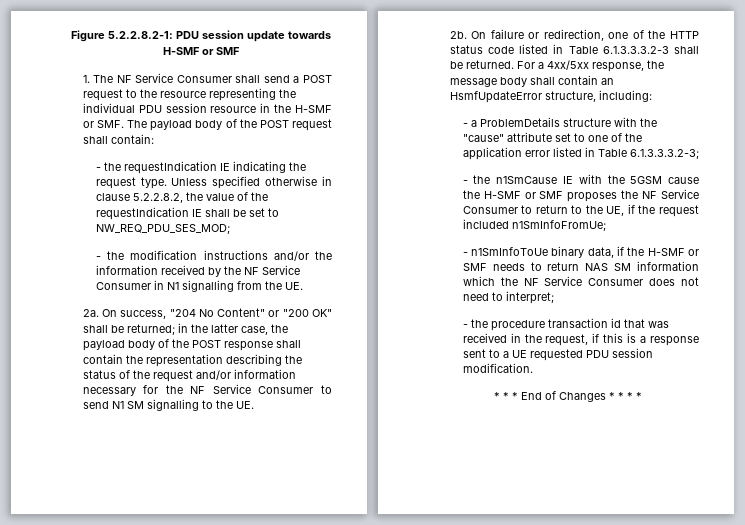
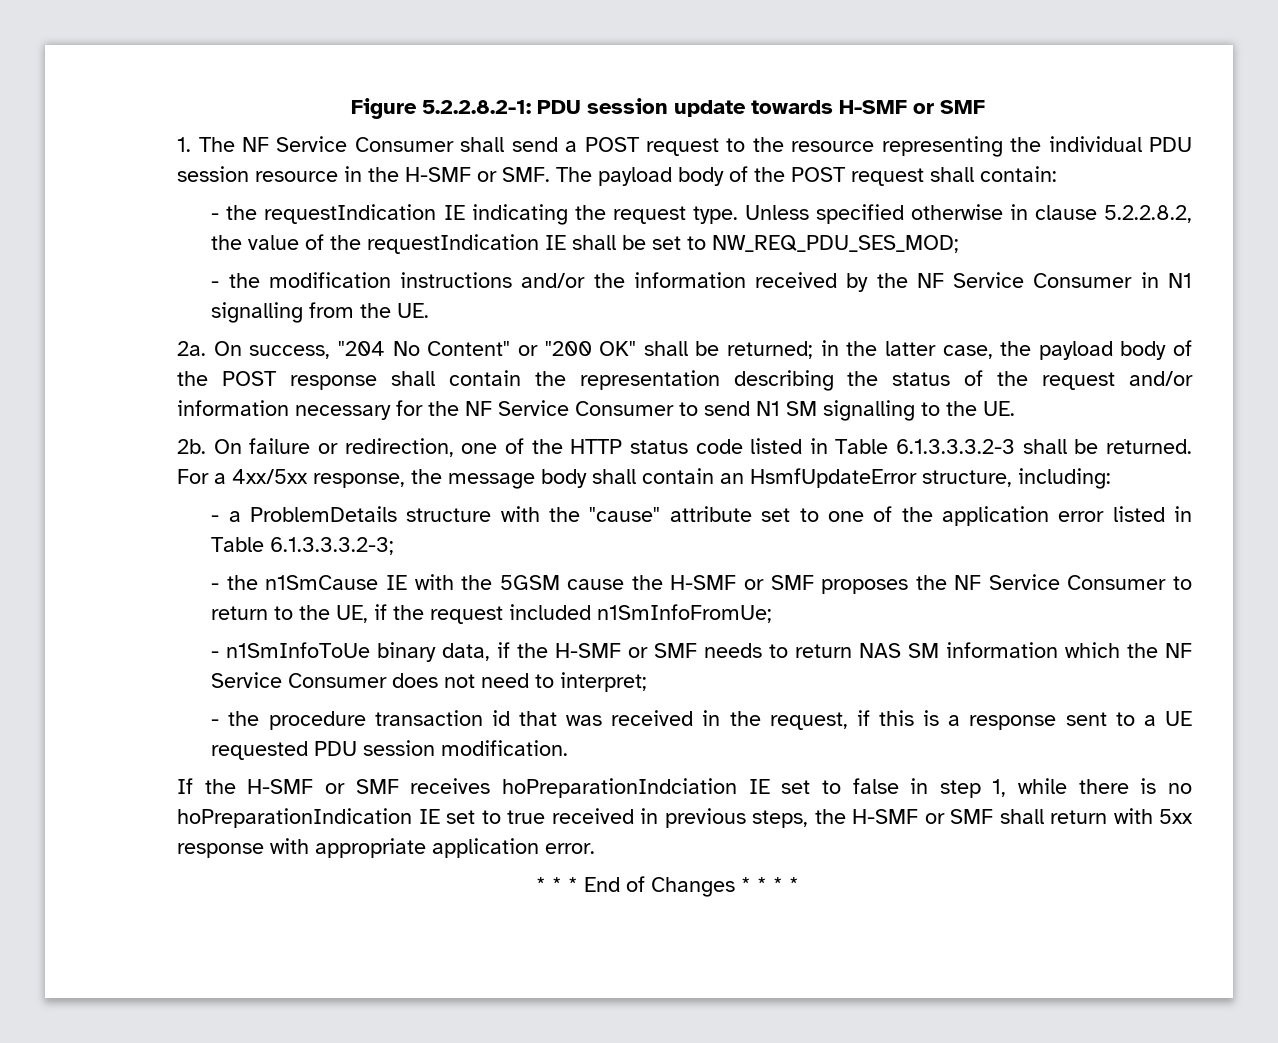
+ If the H-SMF or SMF receives hoPreparationIndciation IE set to false in step 1, while there is no hoPreparationIndication IE set to true received in previous steps, the H-SMF or SMF shall return with 5xx response with appropriate application error.

